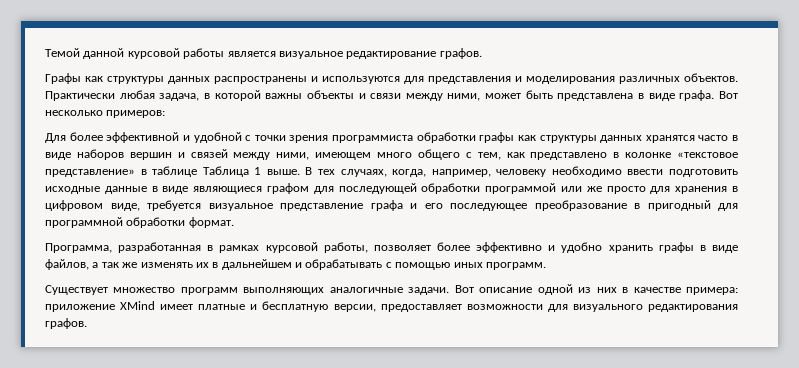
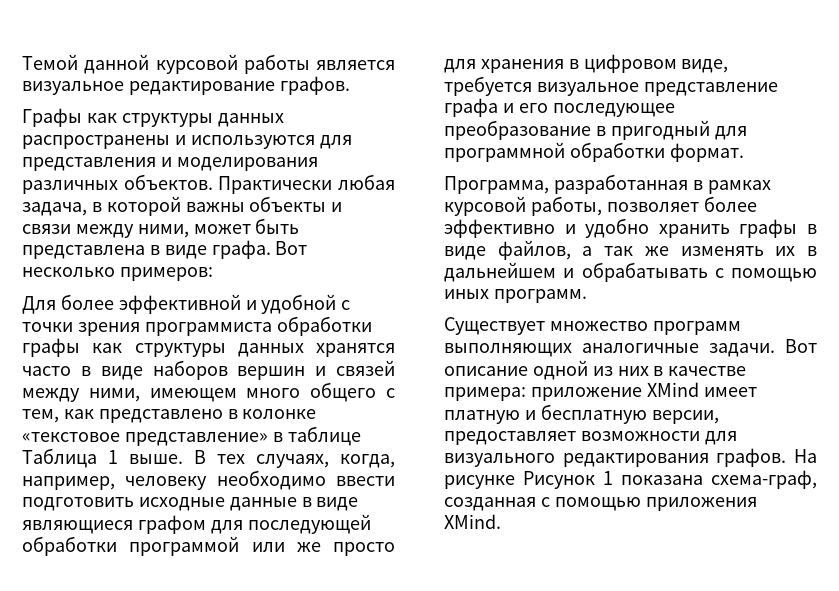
- Вот описание одной из них в качестве примера: приложение XMind имеет платные и бесплатную версии, предоставляет возможности для визуального редактирования графов.
+ Вот описание одной из них в качестве примера: приложение XMind имеет платную и бесплатную версии, предоставляет возможности для визуального редактирования графов.
+ На рисунке Рисунок 1 показана схема-граф, созданная с помощью приложения XMind.

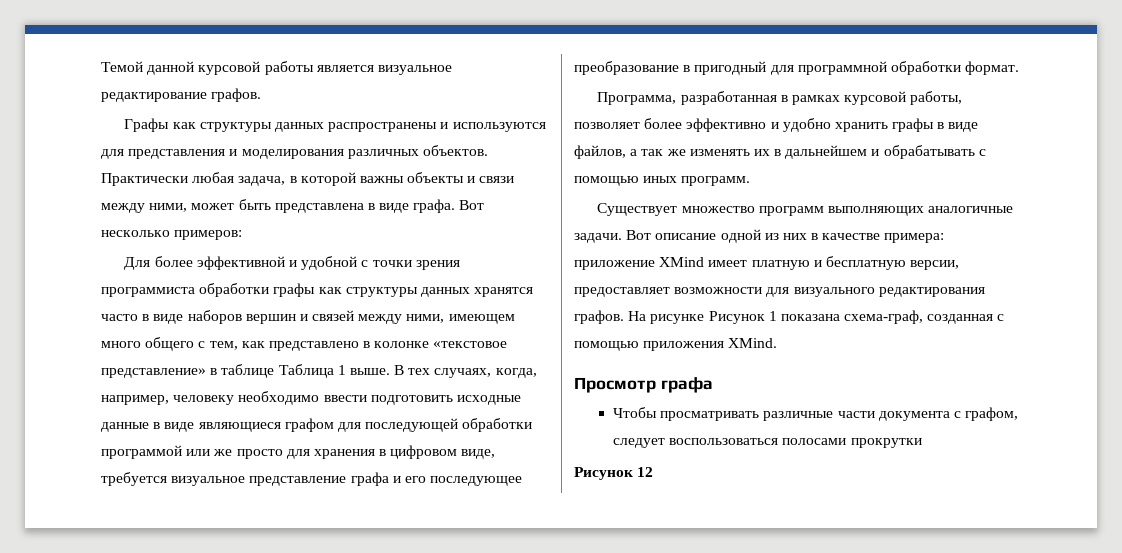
+ Просмотр графа
+ Чтобы просматривать различные части документа с графом, следует воспользоваться полосами прокрутки
+ Рисунок 12

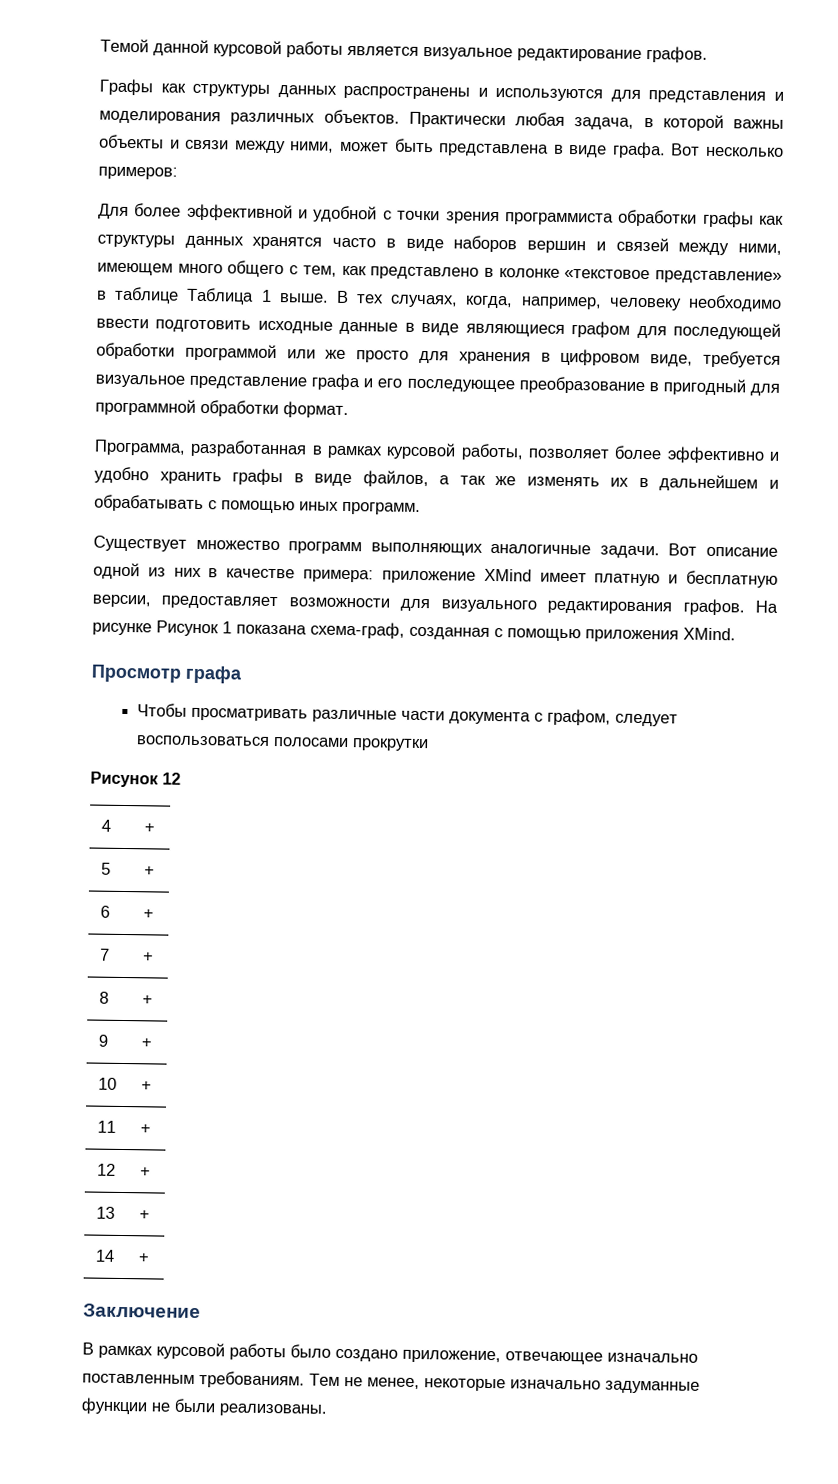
+ 4 | +
+ 5 | +
+ 6 | +
+ 7 | +
+ 8 | +
+ 9 | +
+ 10 | +
+ 11 | +
+ 12 | +
+ 13 | +
+ 14 | +
+ Заключение
+ В рамках курсовой работы было создано приложение, отвечающее изначально поставленным требованиям. Тем не менее, некоторые изначально задуманные функции не были реализованы.

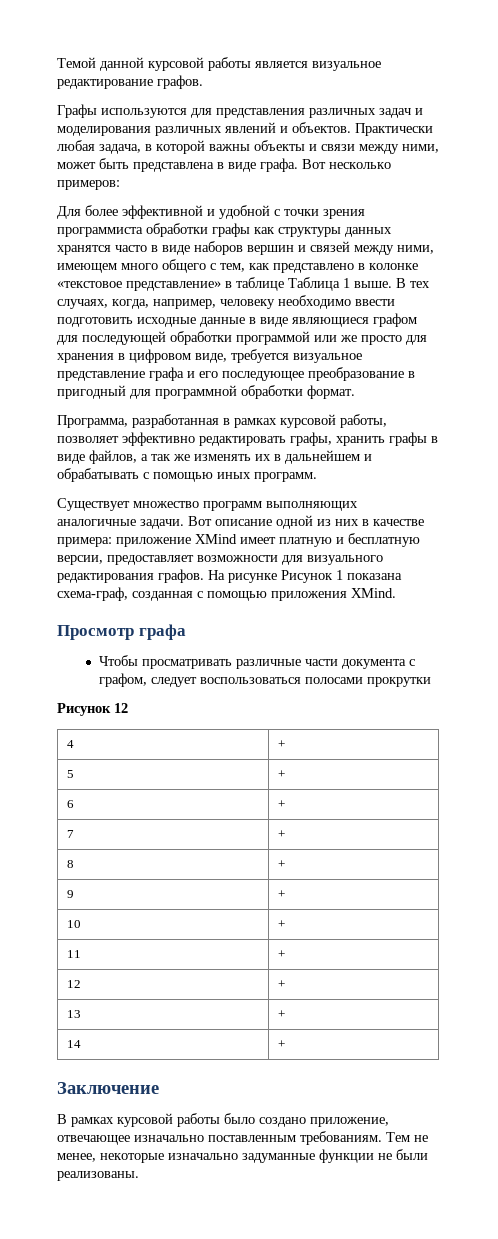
- Графы как структуры данных распространены и используются для представления и моделирования различных объектов.
+ Графы используются для представления различных задач и моделирования различных явлений и объектов.
- Программа, разработанная в рамках курсовой работы, позволяет более эффективно и удобно хранить графы в виде файлов, а так же изменять их в дальнейшем и обрабатывать с помощью иных программ.
+ Программа, разработанная в рамках курсовой работы, позволяет эффективно редактировать графы, хранить графы в виде файлов, а так же изменять их в дальнейшем и обрабатывать с помощью иных программ.

